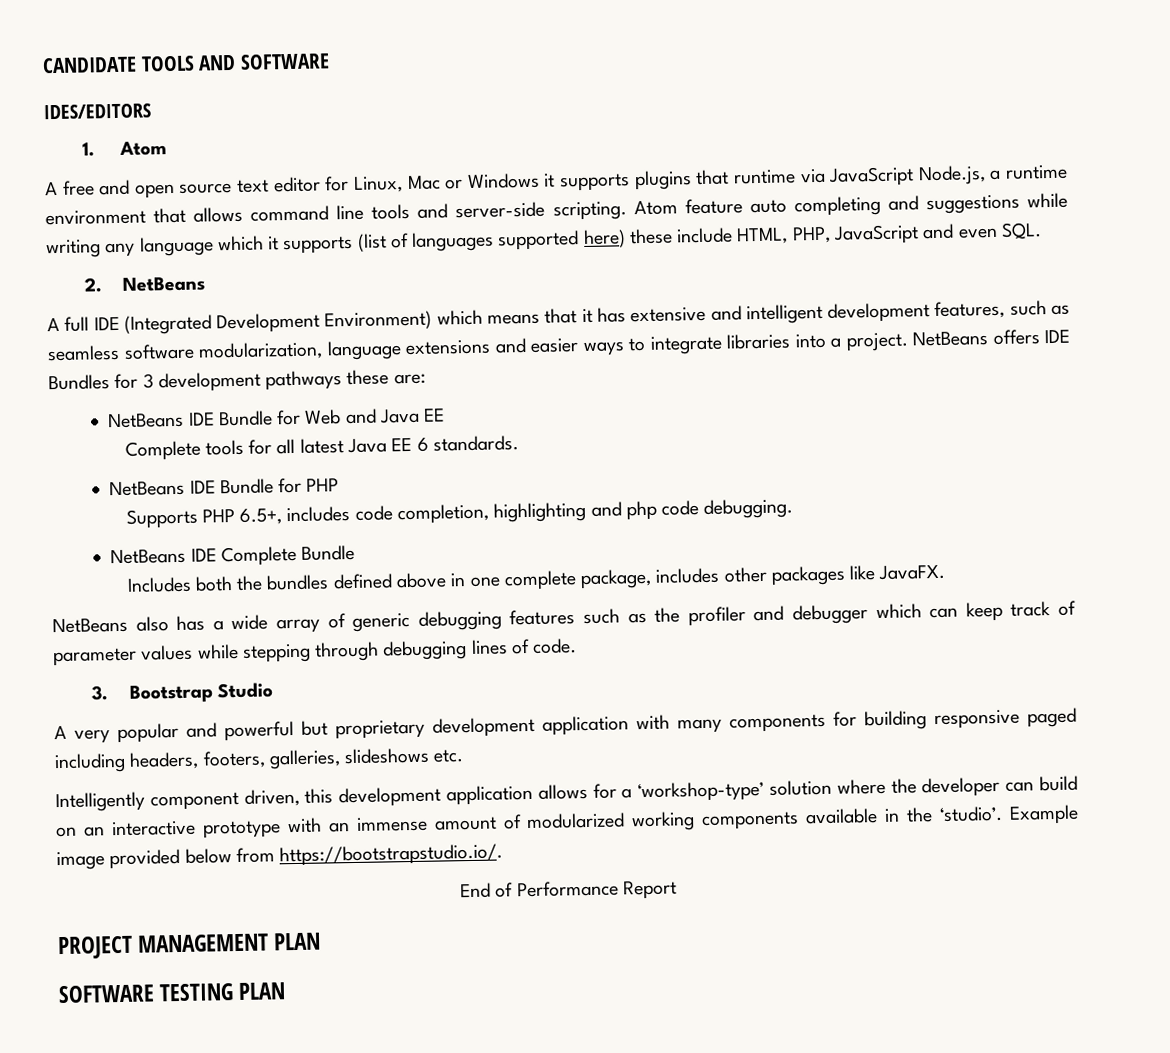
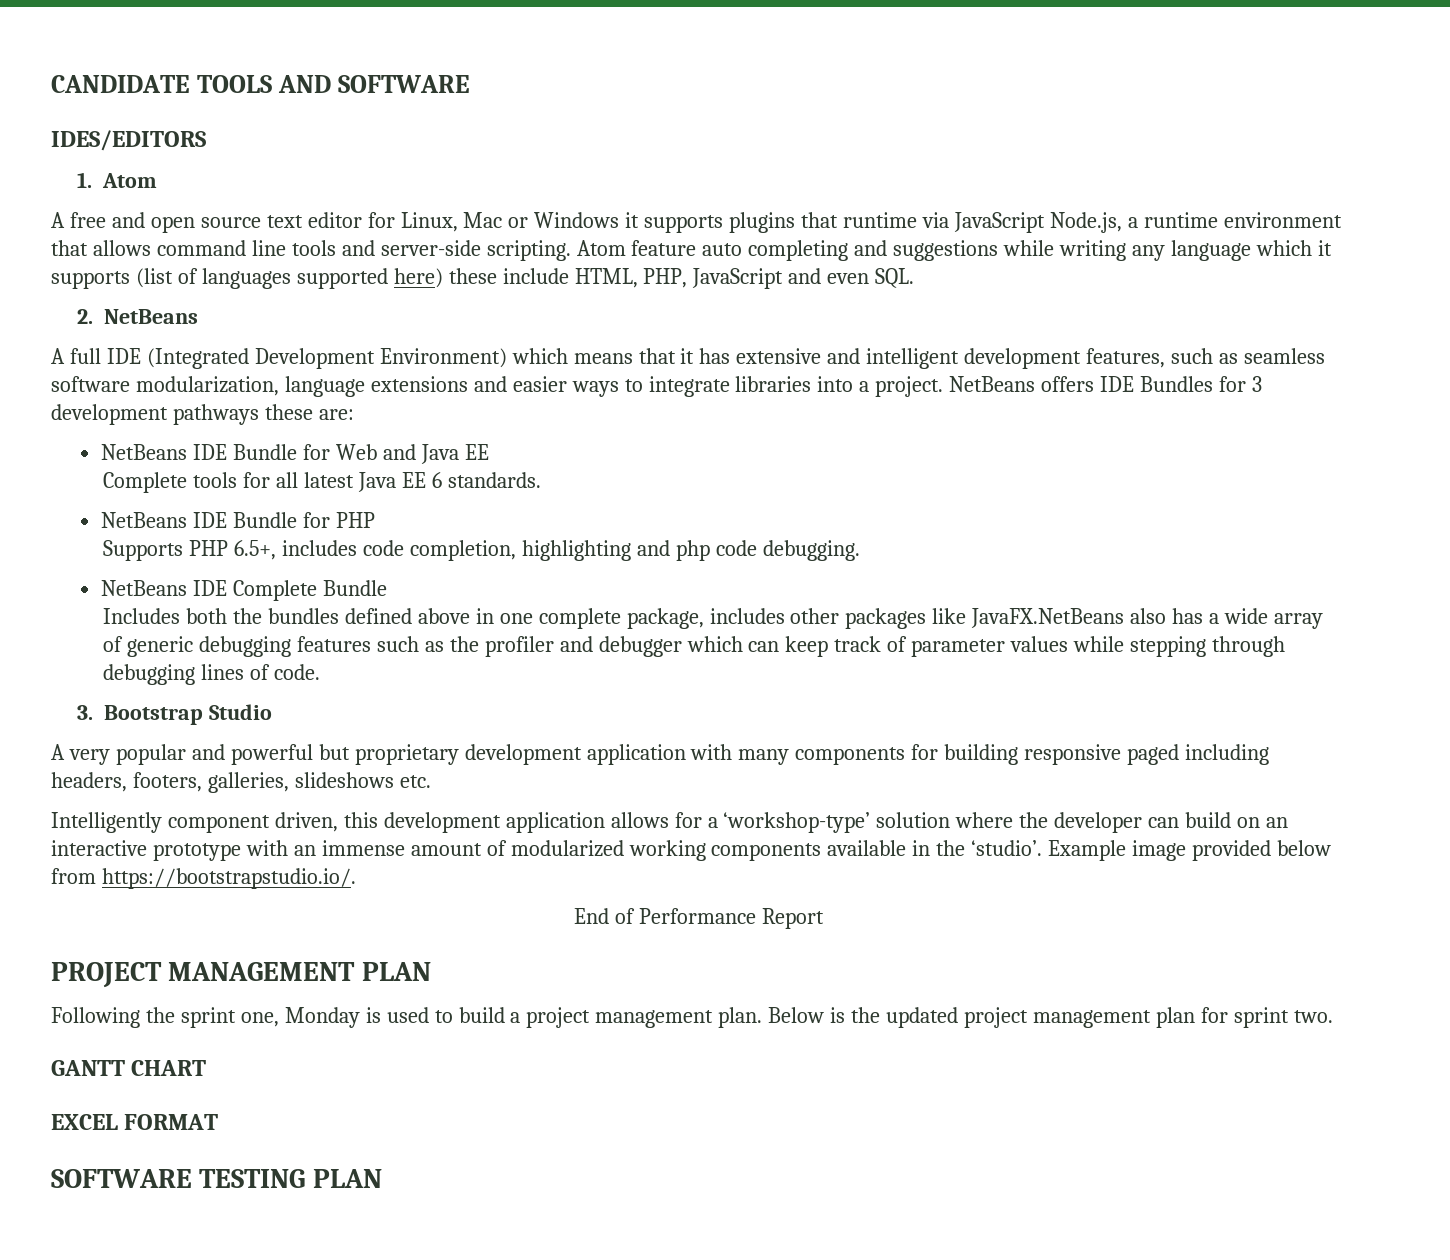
- Includes both the bundles defined above in one complete package, includes other packages like JavaFX.
- NetBeans also has a wide array of generic debugging features such as the profiler and debugger which can keep track of parameter values while stepping through debugging lines of code.
+ Includes both the bundles defined above in one complete package, includes other packages like JavaFX.NetBeans also has a wide array of generic debugging features such as the profiler and debugger which can keep track of parameter values while stepping through debugging lines of code.
+ Following the sprint one, Monday is used to build a project management plan. Below is the updated project management plan for sprint two.
+ GANTT CHART
+ EXCEL FORMAT

